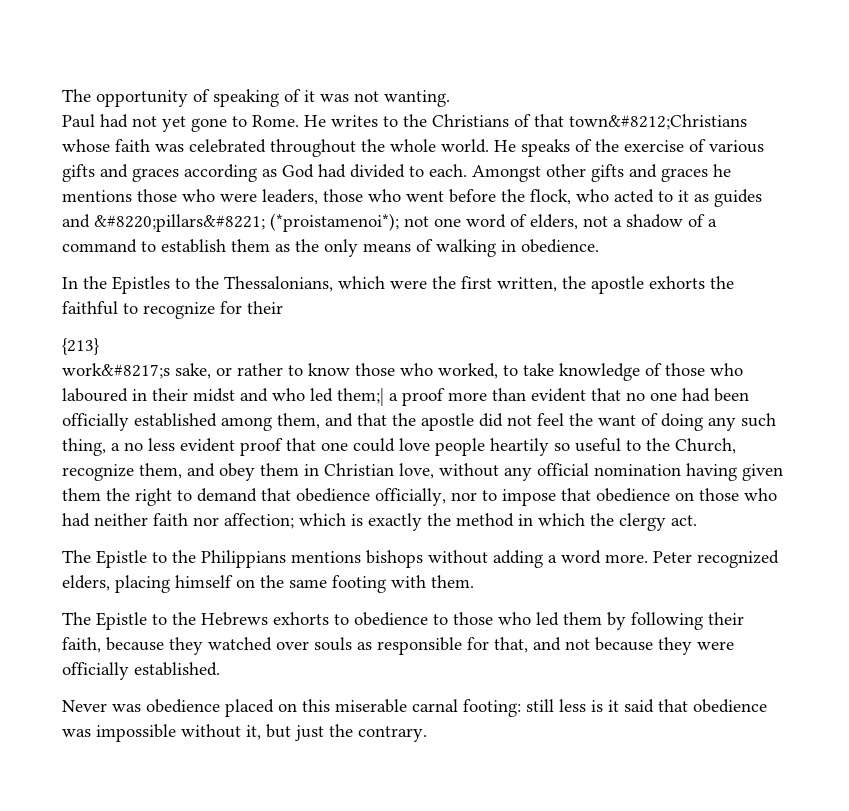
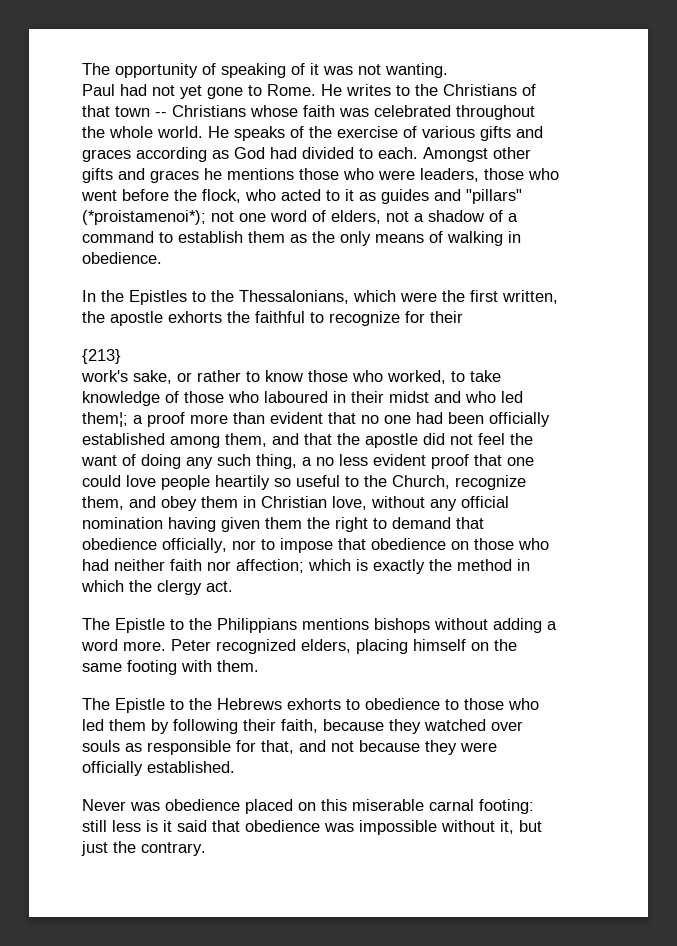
- He writes to the Christians of that town&#8212;Christians whose faith was celebrated throughout the whole world.
+ He writes to the Christians of that town -- Christians whose faith was celebrated throughout the whole world.
- Amongst other gifts and graces he mentions those who were leaders, those who went before the flock, who acted to it as guides and &#8220;pillars&#8221; (*proistamenoi*); not one word of elders, not a shadow of a command to establish them as the only means of walking in obedience.
+ Amongst other gifts and graces he mentions those who were leaders, those who went before the flock, who acted to it as guides and "pillars" (*proistamenoi*); not one word of elders, not a shadow of a command to establish them as the only means of walking in obedience.
- work&#8217;s sake, or rather to know those who worked, to take knowledge of those who laboured in their midst and who led them;| a proof more than evident that no one had been officially established among them, and that the apostle did not feel the want of doing any such thing, a no less evident proof that one could love people heartily so useful to the Church, recognize them, and obey them in Christian love, without any official nomination having given them the right to demand that obedience officially, nor to impose that obedience on those who had neither faith nor affection;
+ work's sake, or rather to know those who worked, to take knowledge of those who laboured in their midst and who led them¦; a proof more than evident that no one had been officially established among them, and that the apostle did not feel the want of doing any such thing, a no less evident proof that one could love people heartily so useful to the Church, recognize them, and obey them in Christian love, without any official nomination having given them the right to demand that obedience officially, nor to impose that obedience on those who had neither faith nor affection;

